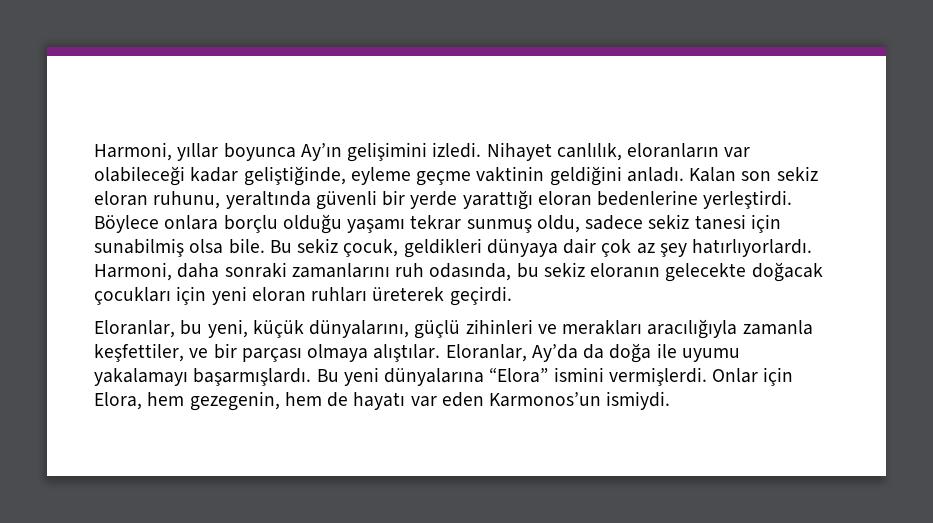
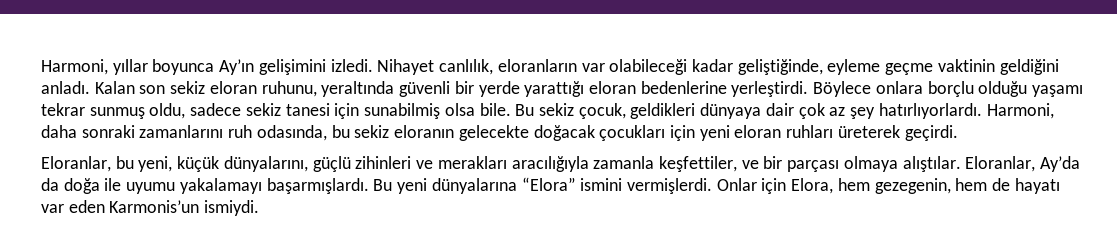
- Onlar için Elora, hem gezegenin, hem de hayatı var eden Karmonos’un ismiydi.
+ Onlar için Elora, hem gezegenin, hem de hayatı var eden Karmonis’un ismiydi.

